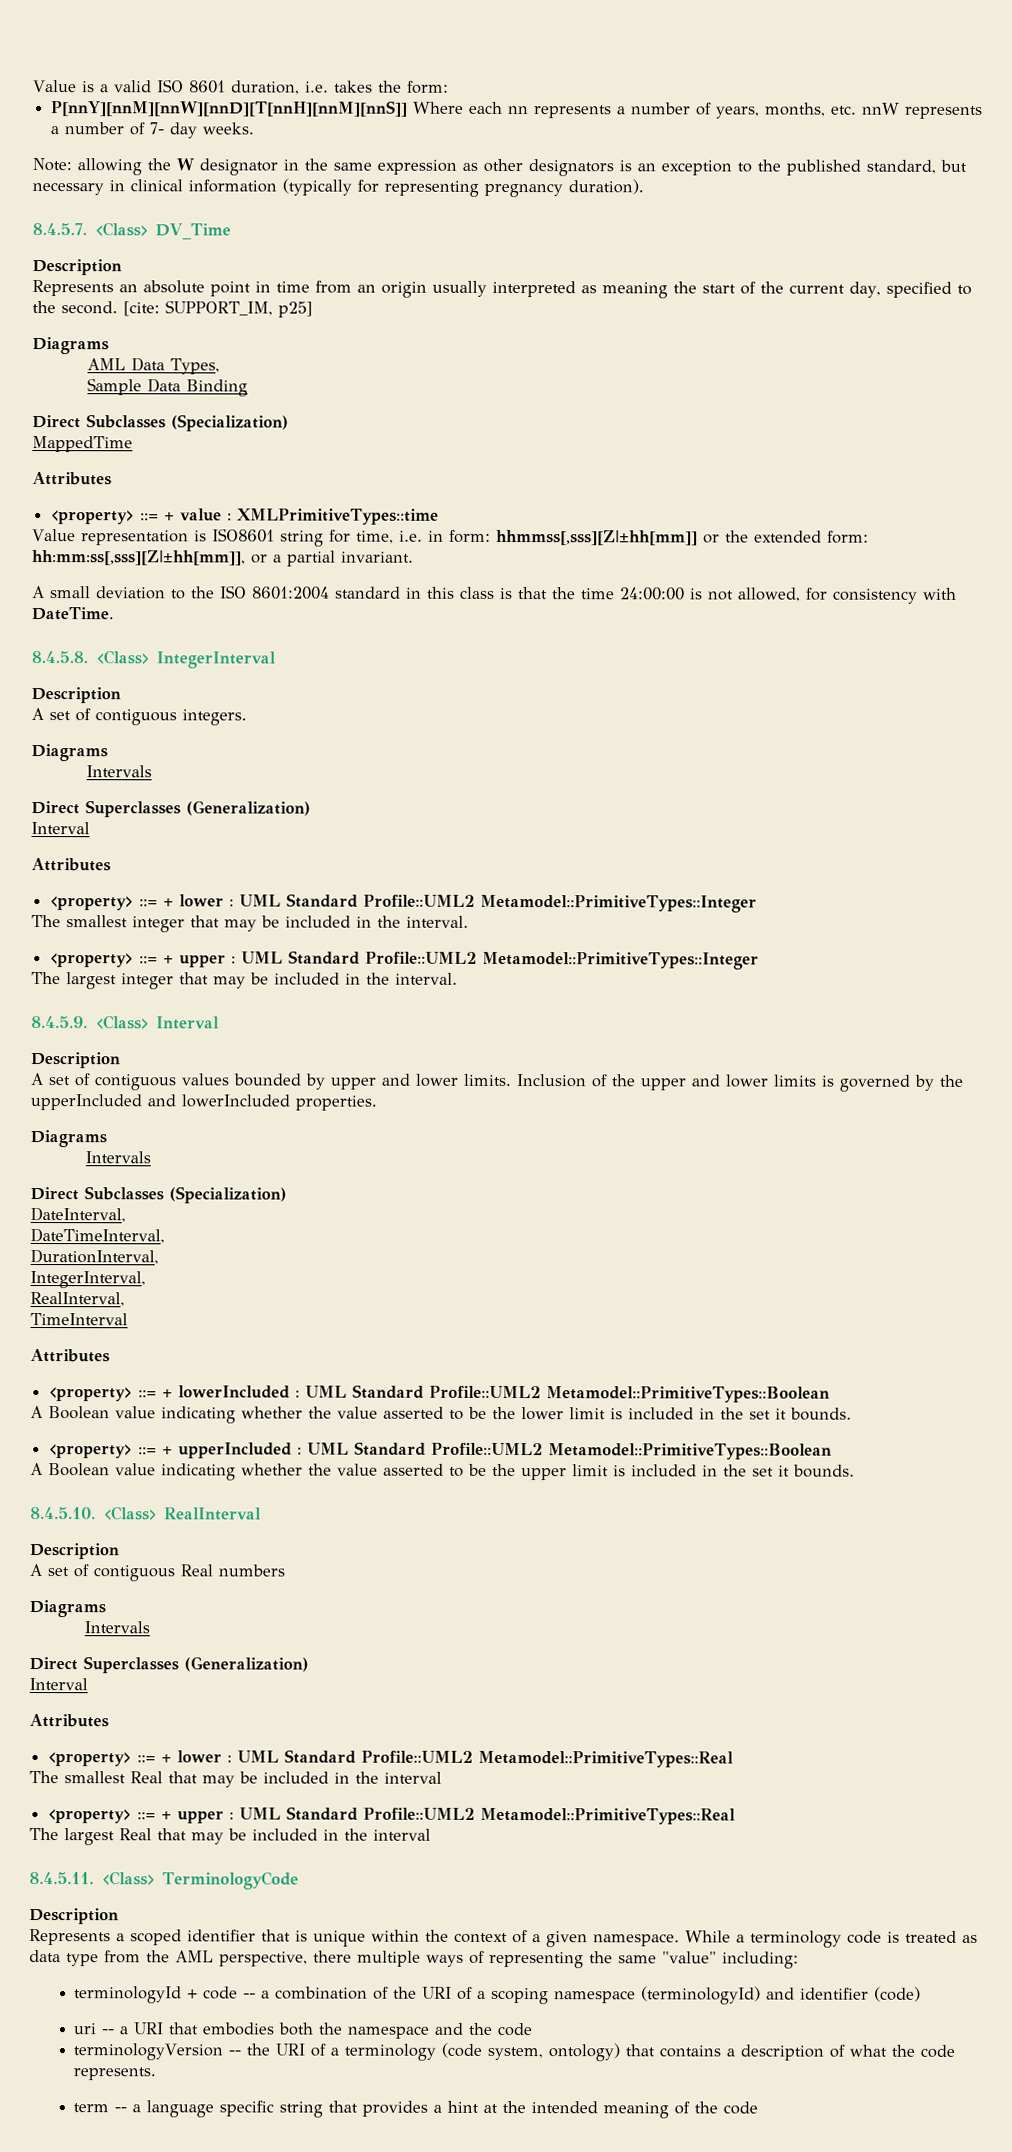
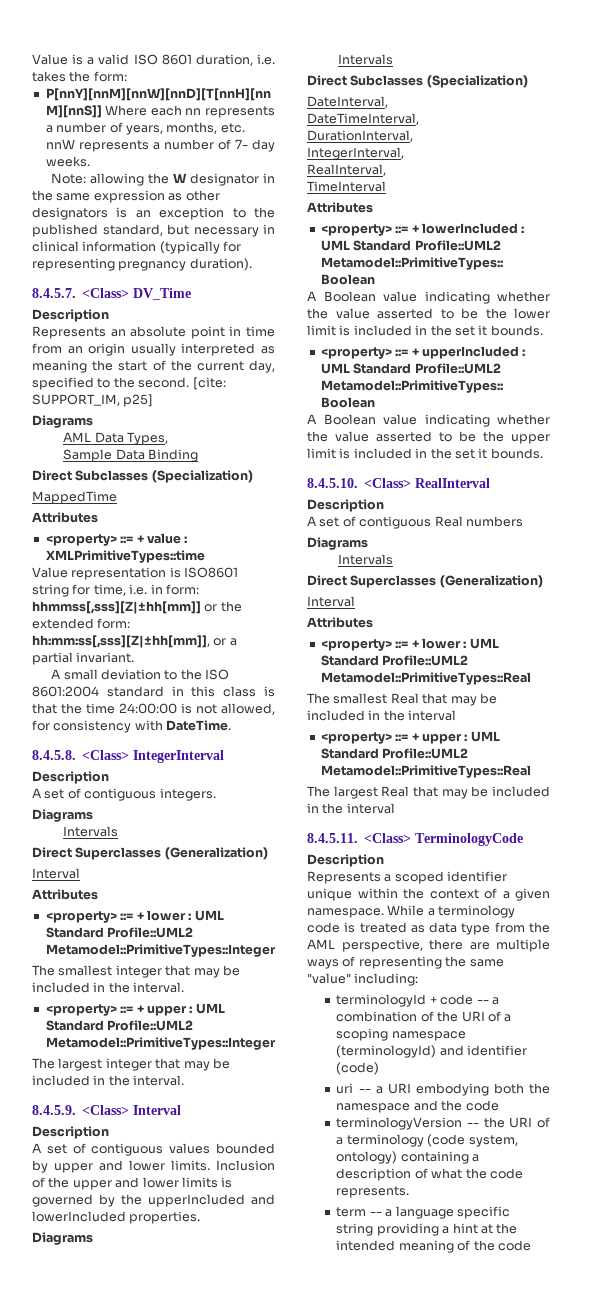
- Represents a scoped identifier that is unique within the context of a given namespace.
+ Represents a scoped identifier unique within the context of a given namespace.
- While a terminology code is treated as data type from the AML perspective, there multiple ways of representing the same "value" including:
+ While a terminology code is treated as data type from the AML perspective, there are multiple ways of representing the same "value" including:
- uri -- a URI that embodies both the namespace and the code
+ uri -- a URI embodying both the namespace and the code
- terminologyVersion -- the URI of a terminology (code system, ontology) that contains a description of what the code represents.
+ terminologyVersion -- the URI of a terminology (code system, ontology) containing a description of what the code represents.
- term -- a language specific string that provides a hint at the intended meaning of the code
+ term -- a language specific string providing a hint at the intended meaning of the code

